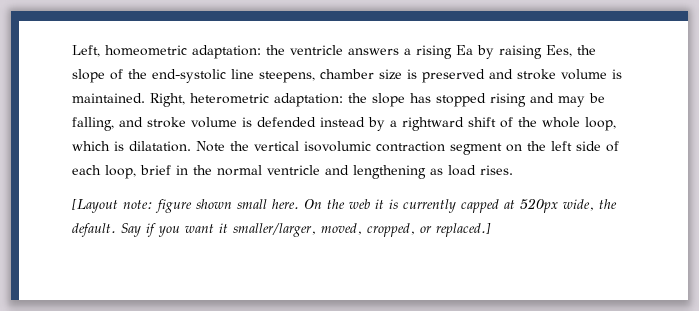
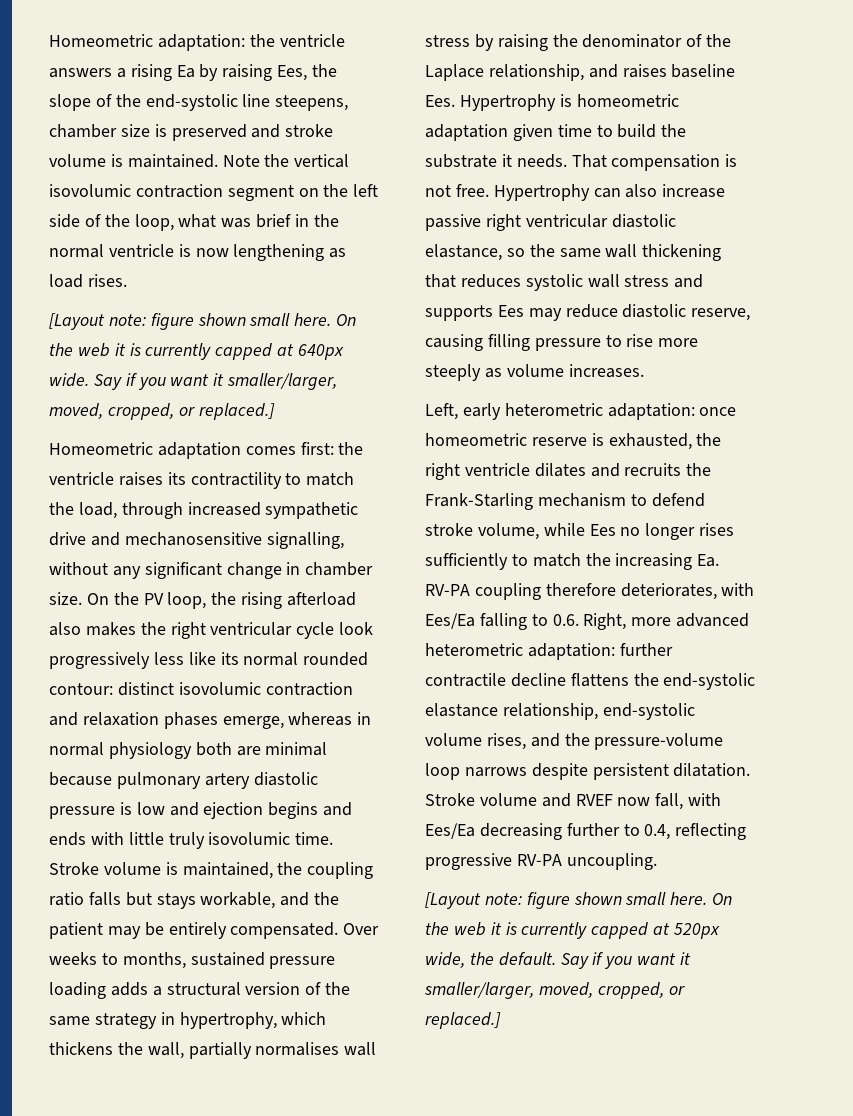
- Left, homeometric adaptation: the ventricle answers a rising Ea by raising Ees, the slope of the end-systolic line steepens, chamber size is preserved and stroke volume is maintained.
+ Homeometric adaptation: the ventricle answers a rising Ea by raising Ees, the slope of the end-systolic line steepens, chamber size is preserved and stroke volume is maintained.
- Right, heterometric adaptation: the slope has stopped rising and may be falling, and stroke volume is defended instead by a rightward shift of the whole loop, which is dilatation.
- Note the vertical isovolumic contraction segment on the left side of each loop, brief in the normal ventricle and lengthening as load rises.
+ Note the vertical isovolumic contraction segment on the left side of the loop, what was brief in the normal ventricle is now lengthening as load rises.
+ [Layout note: figure shown small here. On the web it is currently capped at 640px wide. Say if you want it smaller/larger, moved, cropped, or replaced.]
+ Homeometric adaptation comes first: the ventricle raises its contractility to match the load, through increased sympathetic drive and mechanosensitive signalling, without any significant change in chamber size. On the PV loop, the rising afterload also makes the right ventricular cycle look progressively less like its normal rounded contour: distinct isovolumic contraction and relaxation phases emerge, whereas in normal physiology both are minimal because pulmonary artery diastolic pressure is low and ejection begins and ends with little truly isovolumic time. Stroke volume is maintained, the coupling ratio falls but stays workable, and the patient may be entirely compensated. Over weeks to months, sustained pressure loading adds a structural version of the same strategy in hypertrophy, which thickens the wall, partially normalises wall stress by raising the denominator of the Laplace relationship, and raises baseline Ees. Hypertrophy is homeometric adaptation given time to build the substrate it needs. That compensation is not free. Hypertrophy can also increase passive right ventricular diastolic elastance, so the same wall thickening that reduces systolic wall stress and supports Ees may reduce diastolic reserve, causing filling pressure to rise more steeply as volume increases.
+ Left, early heterometric adaptation: once homeometric reserve is exhausted, the right ventricle dilates and recruits the Frank-Starling mechanism to defend stroke volume, while Ees no longer rises sufficiently to match the increasing Ea. RV-PA coupling therefore deteriorates, with Ees/Ea falling to 0.6. Right, more advanced heterometric adaptation: further contractile decline flattens the end-systolic elastance relationship, end-systolic volume rises, and the pressure-volume loop narrows despite persistent dilatation. Stroke volume and RVEF now fall, with Ees/Ea decreasing further to 0.4, reflecting progressive RV-PA uncoupling.

